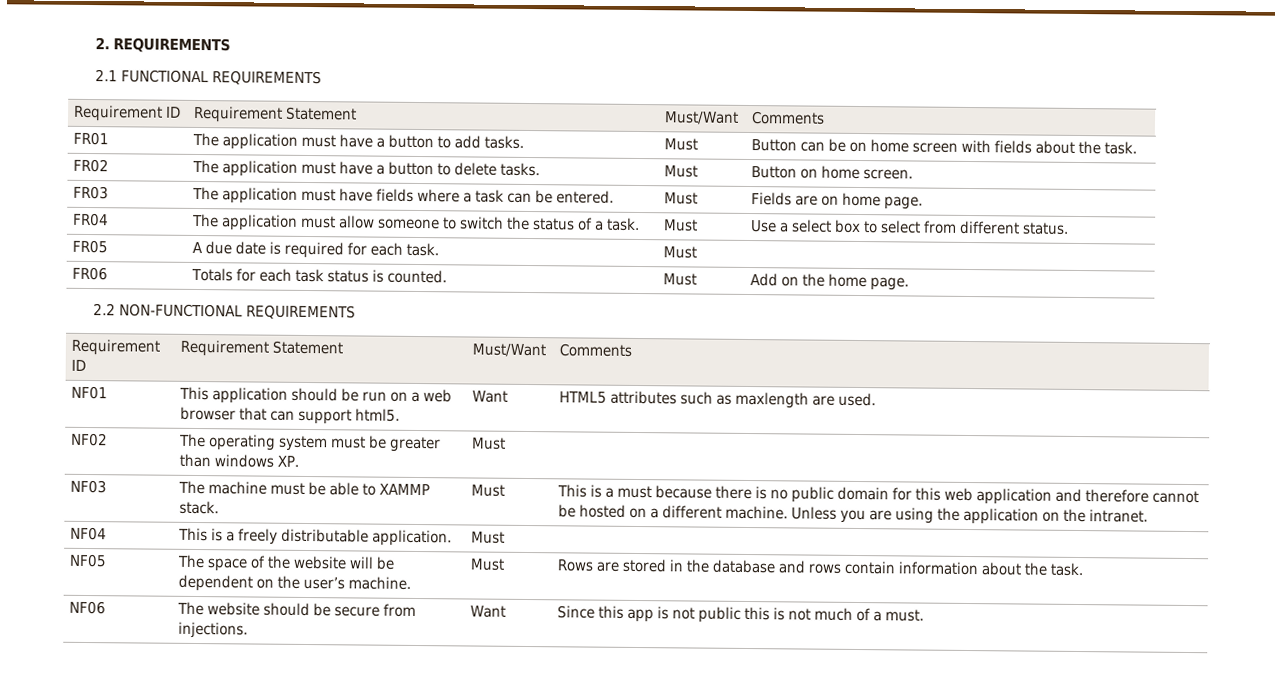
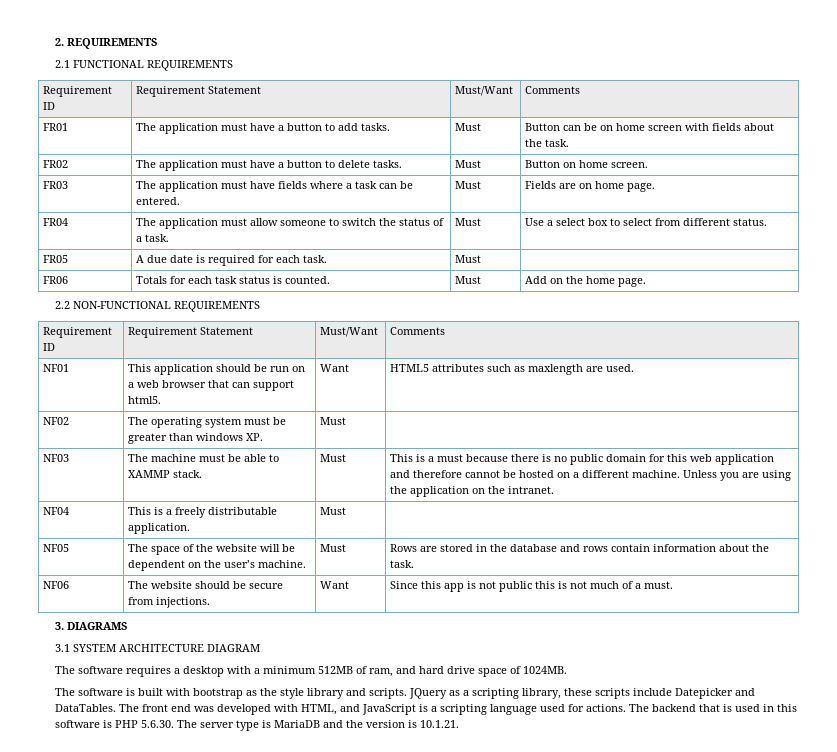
+ 3. DIAGRAMS
+ 3.1 SYSTEM ARCHITECTURE DIAGRAM
+ The software requires a desktop with a minimum 512MB of ram, and hard drive space of 1024MB.
+ The software is built with bootstrap as the style library and scripts. JQuery as a scripting library, these scripts include Datepicker and DataTables. The front end was developed with HTML, and JavaScript is a scripting language used for actions. The backend that is used in this software is PHP 5.6.30. The server type is MariaDB and the version is 10.1.21.

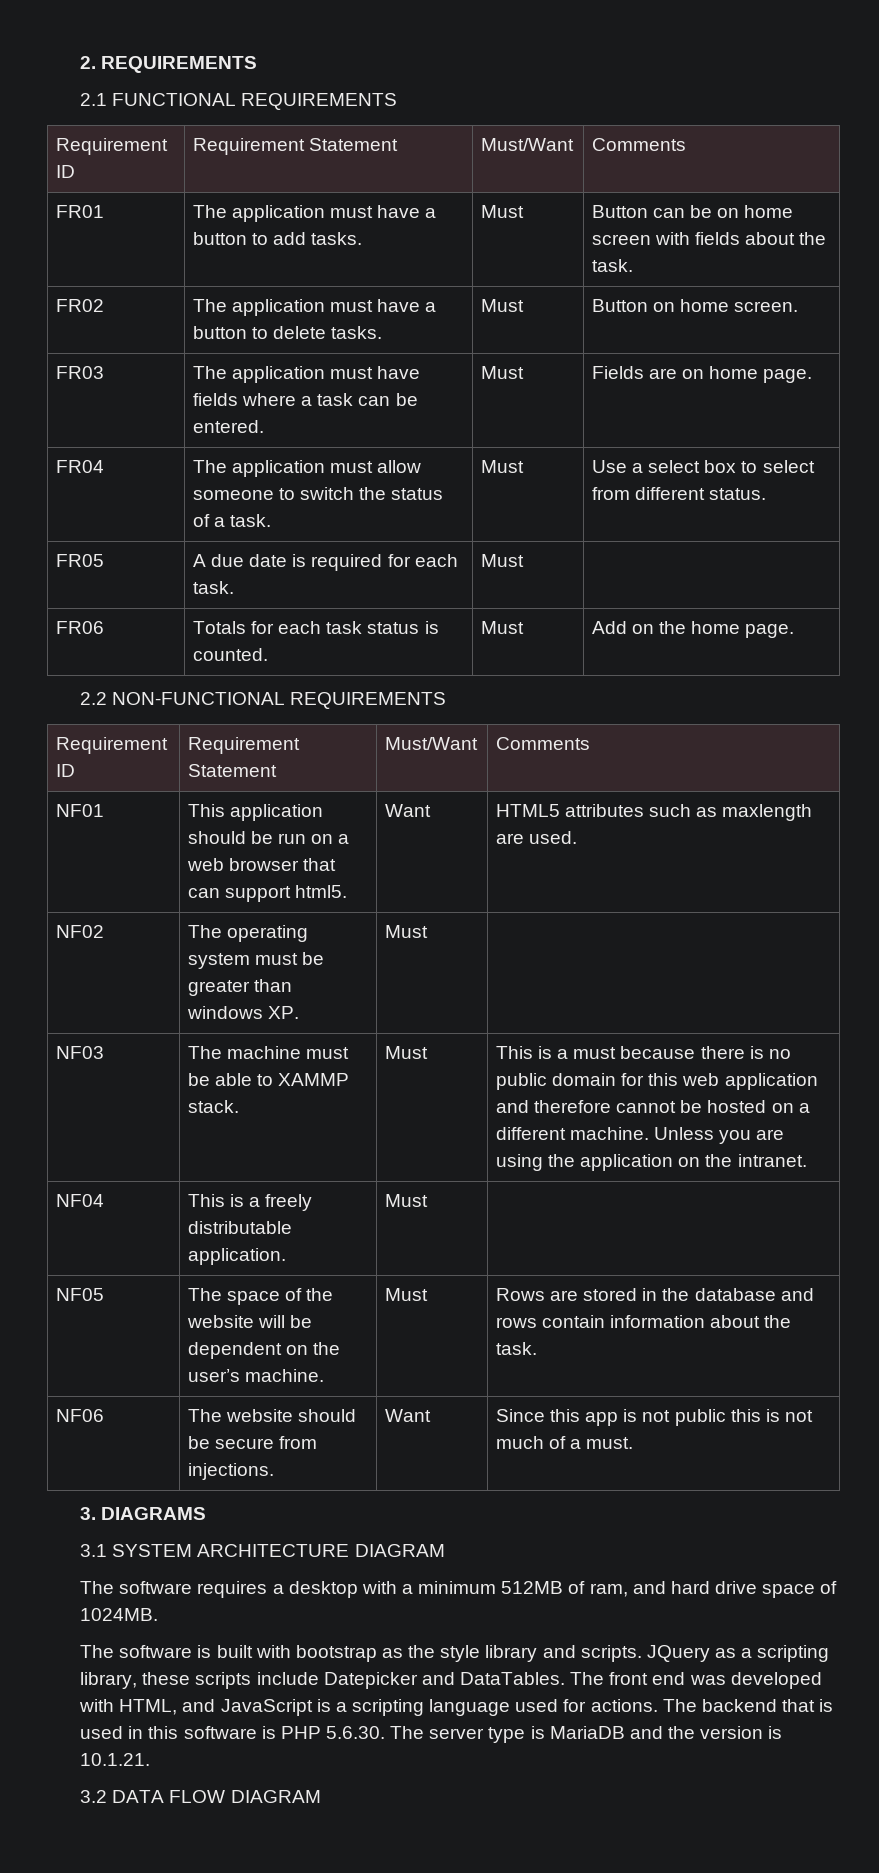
+ 3.2 DATA FLOW DIAGRAM

